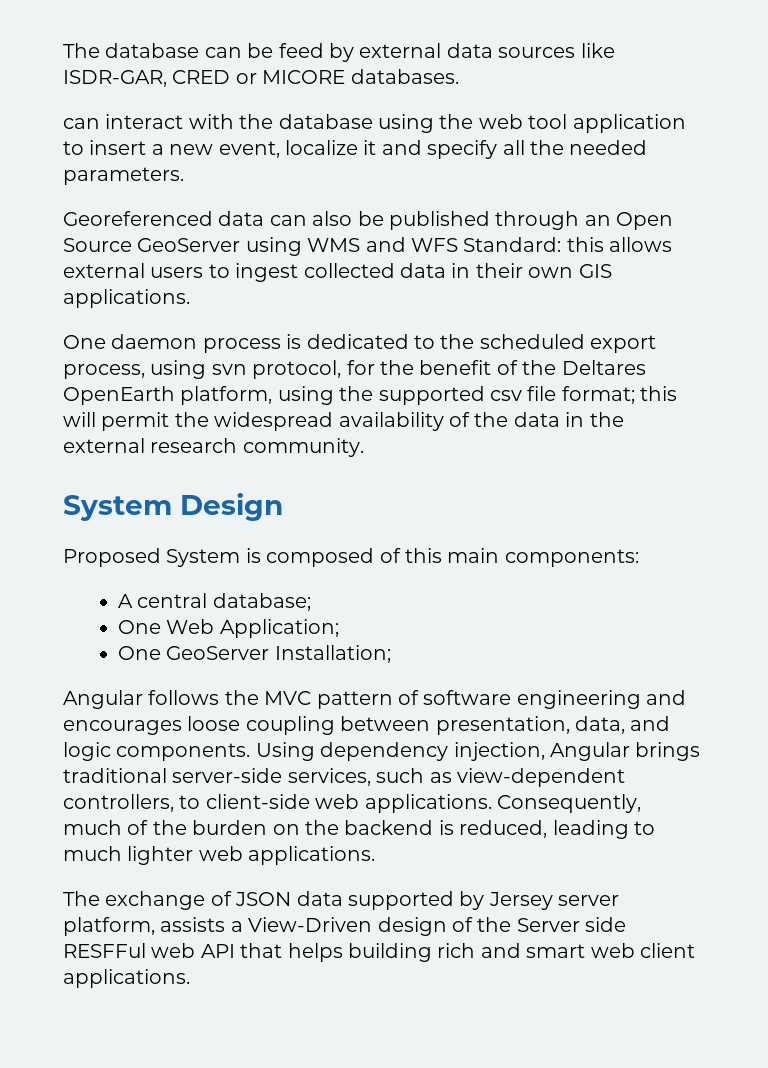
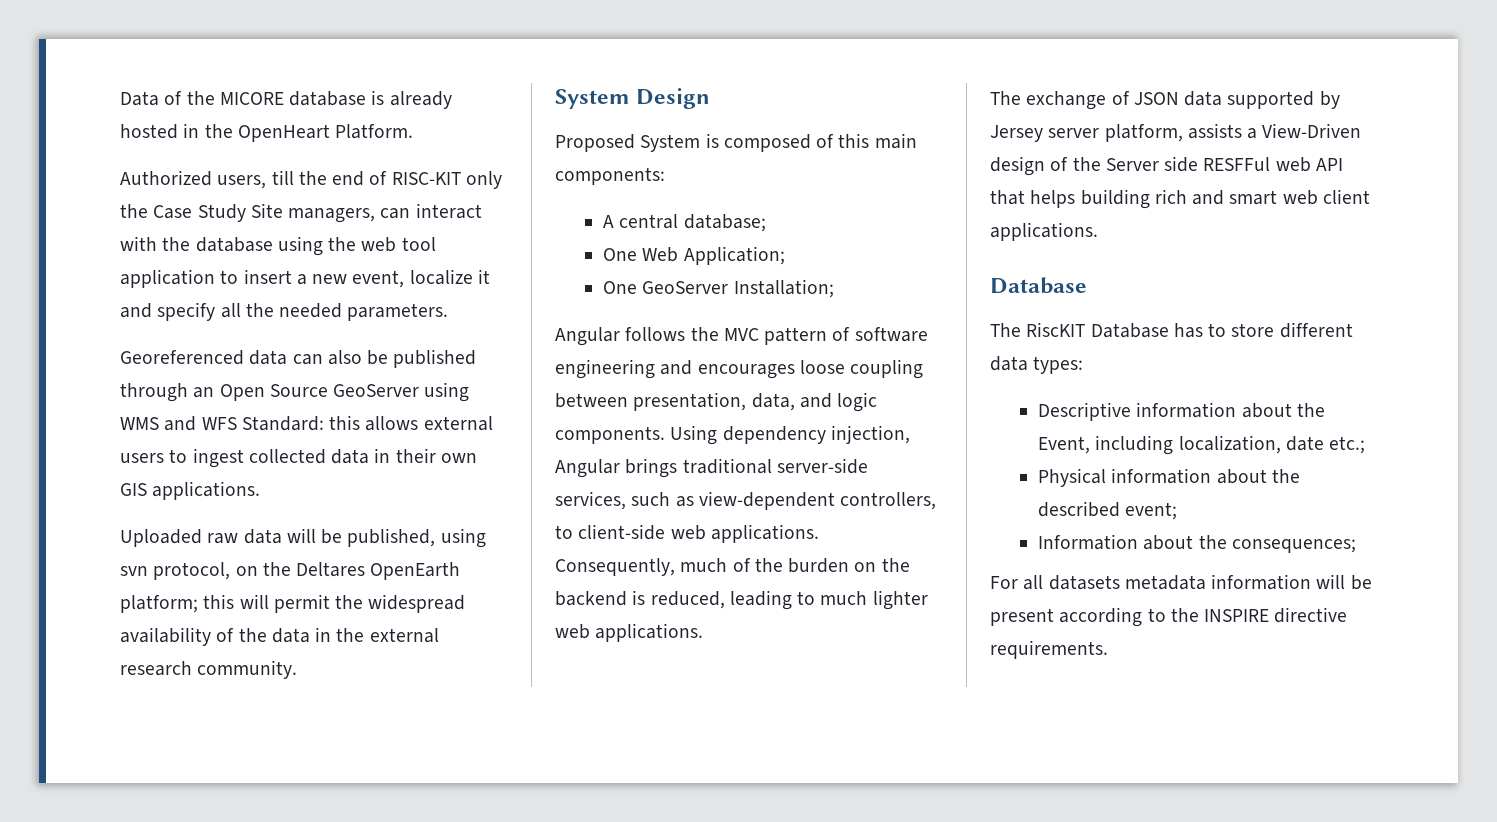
- The database can be feed by external data sources like ISDR-GAR, CRED or MICORE databases.
- can interact with the database using the web tool application to insert a new event, localize it and specify all the needed parameters.
+ Data of the MICORE database is already hosted in the OpenHeart Platform.
+ Authorized users, till the end of RISC-KIT only the Case Study Site managers, can interact with the database using the web tool application to insert a new event, localize it and specify all the needed parameters.
- One daemon process is dedicated to the scheduled export process, using svn protocol, for the benefit of the Deltares OpenEarth platform, using the supported csv file format; this will permit the widespread availability of the data in the external research community.
+ Uploaded raw data will be published, using svn protocol, on the Deltares OpenEarth platform; this will permit the widespread availability of the data in the external research community.
  The exchange of JSON data supported by Jersey server platform, assists a View-Driven design of the Server side RESFFul web API that helps building rich and smart web client applications.
+ Database
+ The RiscKIT Database has to store different data types:
+ Descriptive information about the Event, including localization, date etc.;
+ Physical information about the described event;
+ Information about the consequences;
+ For all datasets metadata information will be present according to the INSPIRE directive requirements.

